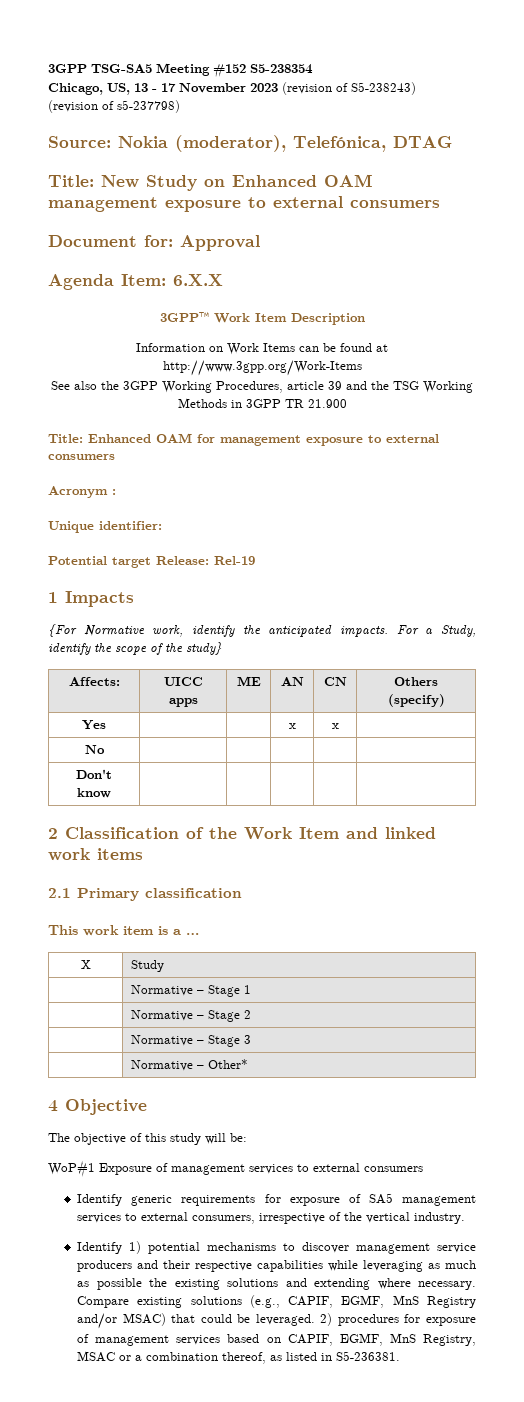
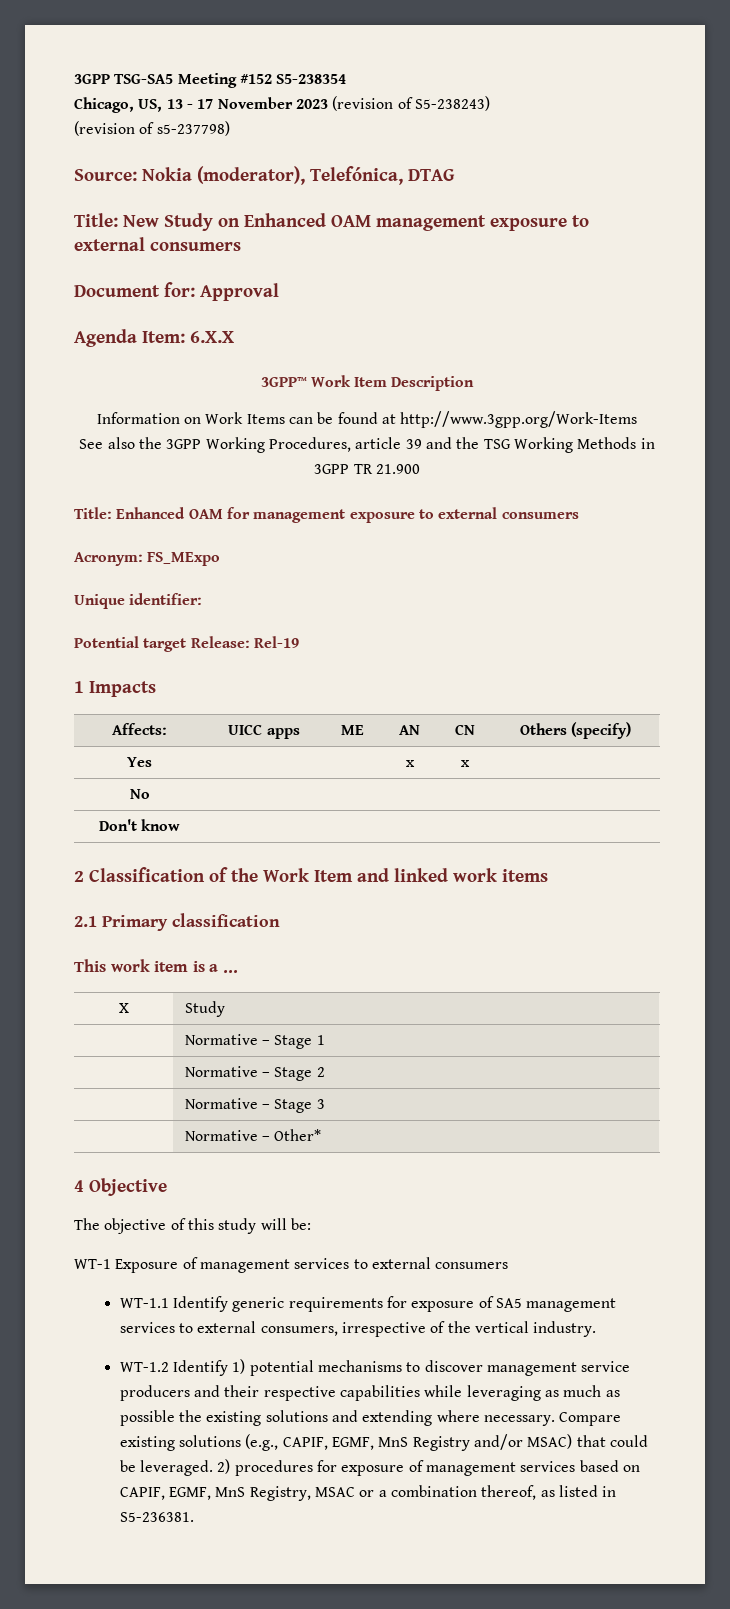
- Acronym :
+ Acronym: FS_MExpo
- {For Normative work, identify the anticipated impacts. For a Study, identify the scope of the study}
- WoP#1 Exposure of management services to external consumers
+ WT-1 Exposure of management services to external consumers
- Identify generic requirements for exposure of SA5 management services to external consumers, irrespective of the vertical industry.
+ WT-1.1 Identify generic requirements for exposure of SA5 management services to external consumers, irrespective of the vertical industry.
- Identify 1) potential mechanisms to discover management service producers and their respective capabilities while leveraging as much as possible the existing solutions and extending where necessary.
+ WT-1.2 Identify 1) potential mechanisms to discover management service producers and their respective capabilities while leveraging as much as possible the existing solutions and extending where necessary.

